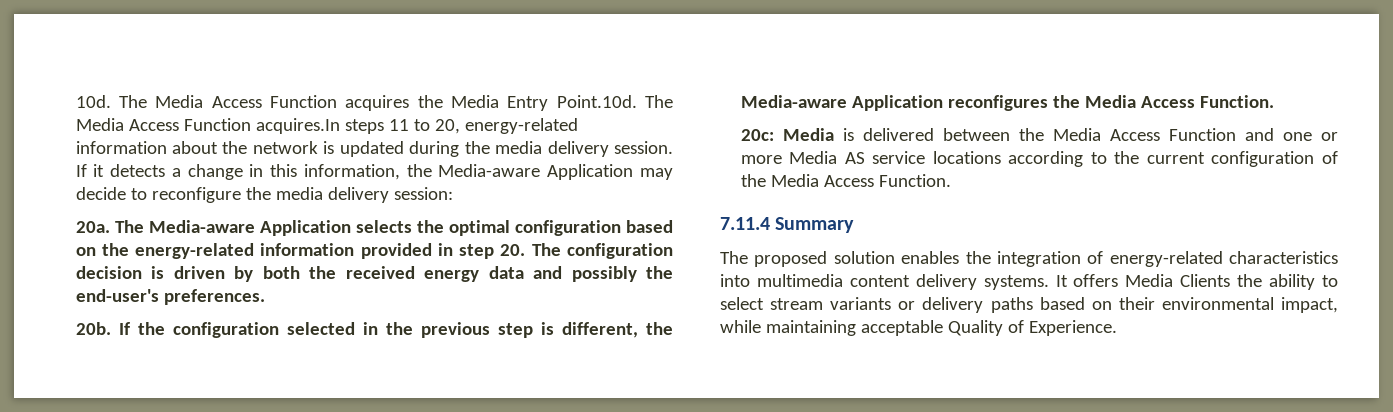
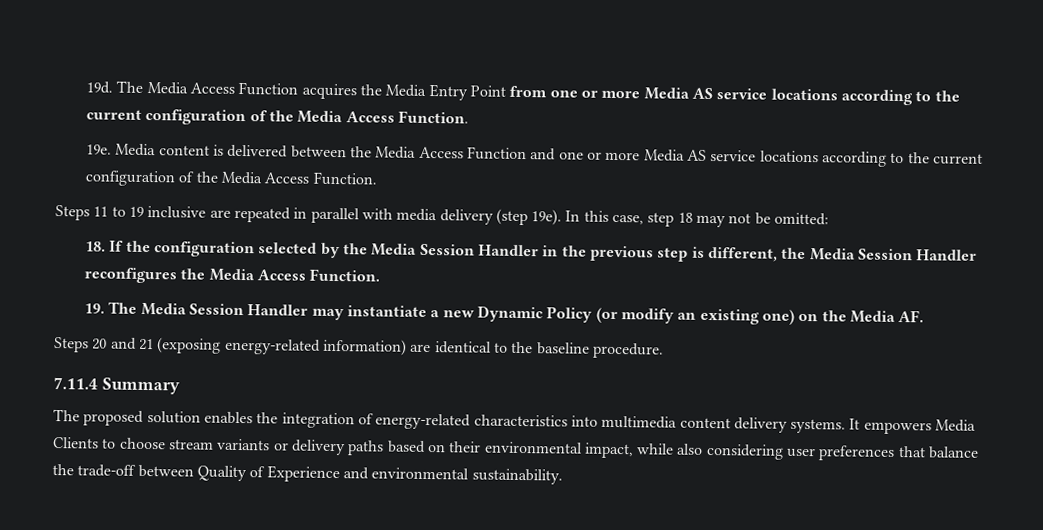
- 10d.
+ 19d.
- The Media Access Function acquires the Media Entry Point.10d. The Media Access Function acquires.In steps 11 to 20, energy-related information about the network is updated during the media delivery session. If it detects a change in this information, the Media-aware Application may decide to reconfigure the media delivery session:
- 20a. The Media-aware Application selects the optimal configuration based on the energy-related information provided in step 20. The configuration decision is driven by both the received energy data and possibly the end-user's preferences.
- 20b. If the configuration selected in the previous step is different, the Media-aware Application reconfigures the Media Access Function.
- 20c: Media is delivered between the Media Access Function and one or more Media AS service locations according to the current configuration of the Media Access Function.
+ The Media Access Function acquires the Media Entry Point from one or more Media AS service locations according to the current configuration of the Media Access Function.
+ 19e. Media content is delivered between the Media Access Function and one or more Media AS service locations according to the current configuration of the Media Access Function.
+ Steps 11 to 19 inclusive are repeated in parallel with media delivery (step 19e). In this case, step 18 may not be omitted:
+ 18. If the configuration selected by the Media Session Handler in the previous step is different, the Media Session Handler reconfigures the Media Access Function.
+ 19. The Media Session Handler may instantiate a new Dynamic Policy (or modify an existing one) on the Media AF.
+ Steps 20 and 21 (exposing energy-related information) are identical to the baseline procedure.
- It offers Media Clients the ability to select stream variants or delivery paths based on their environmental impact, while maintaining acceptable Quality of Experience.
+ It empowers Media Clients to choose stream variants or delivery paths based on their environmental impact, while also considering user preferences that balance the trade-off between Quality of Experience and environmental sustainability.

